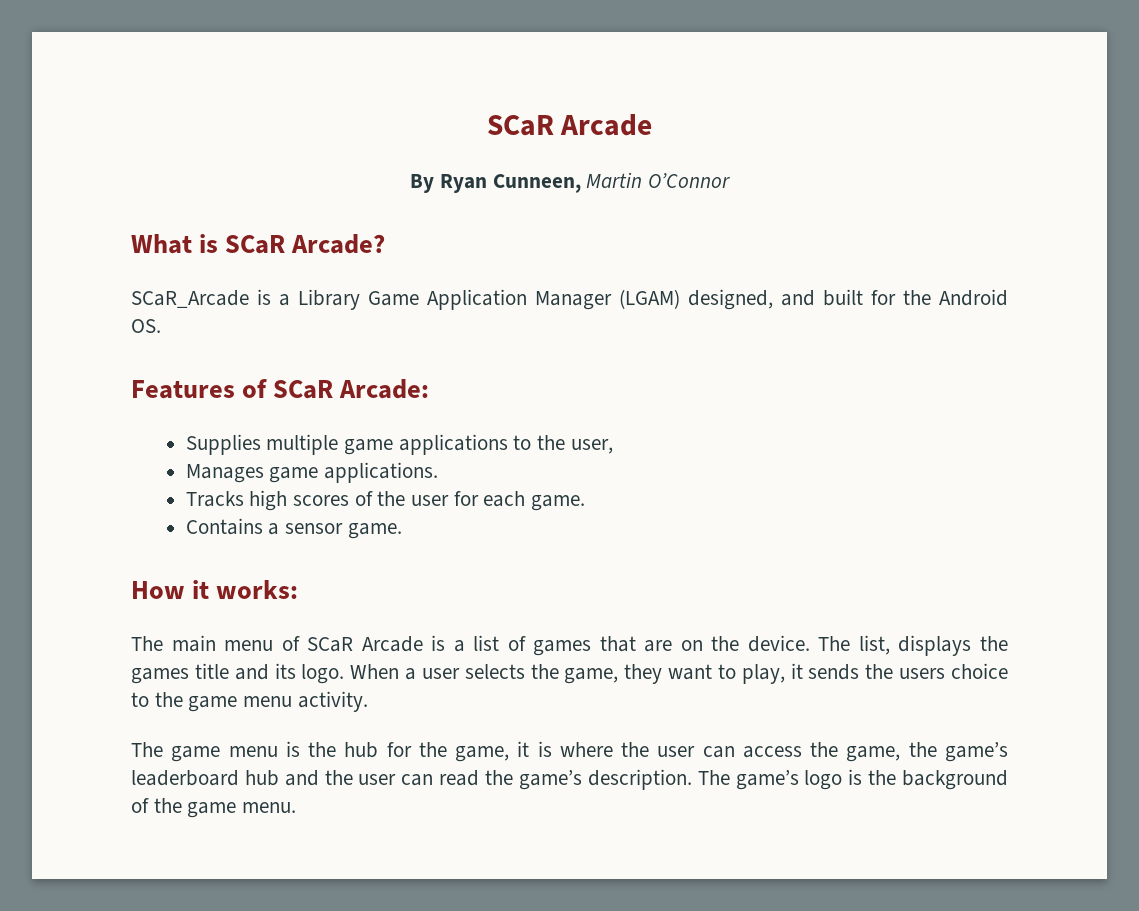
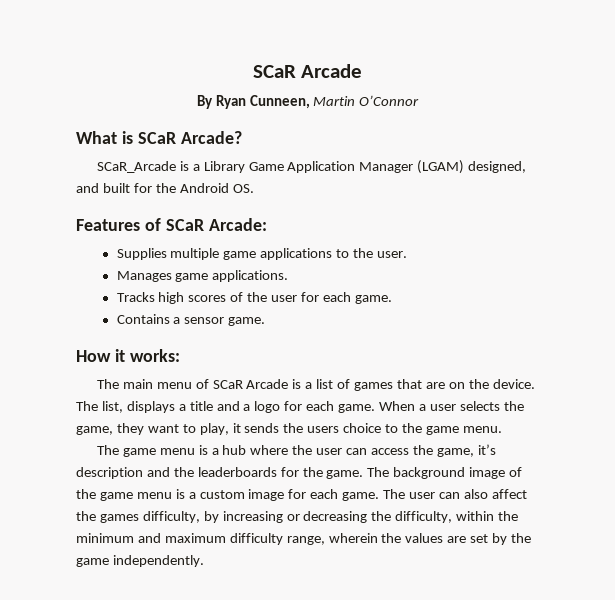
- Supplies multiple game applications to the user,
+ Supplies multiple game applications to the user.
- The list, displays the games title and its logo.
+ The list, displays a title and a logo for each game.
- When a user selects the game, they want to play, it sends the users choice to the game menu activity.
+ When a user selects the game, they want to play, it sends the users choice to the game menu.
- The game menu is the hub for the game, it is where the user can access the game, the game’s leaderboard hub and the user can read the game’s description. The game’s logo is the background of the game menu.
+ The game menu is a hub where the user can access the game, it’s description and the leaderboards for the game. The background image of the game menu is a custom image for each game. The user can also affect the games difficulty, by increasing or decreasing the difficulty, within the minimum and maximum difficulty range, wherein the values are set by the game independently.

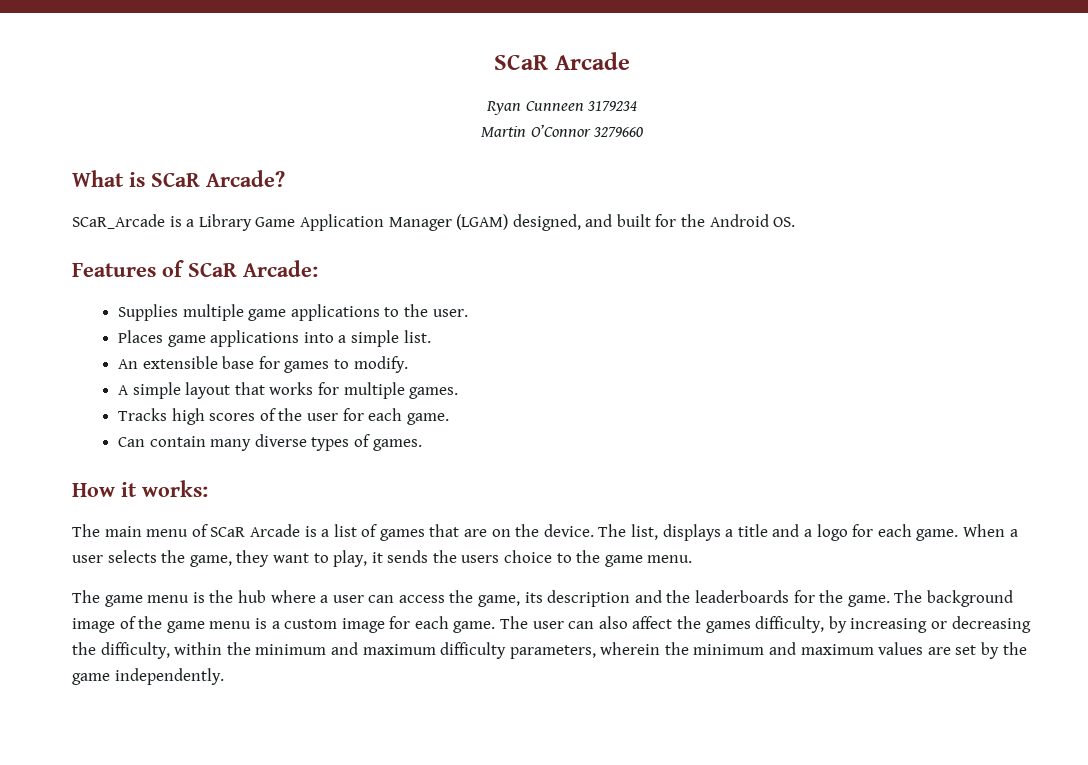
- By Ryan Cunneen, Martin O’Connor
+ Ryan Cunneen 3179234
+ Martin O’Connor 3279660
- Manages game applications.
+ Places game applications into a simple list.
+ An extensible base for games to modify.
+ A simple layout that works for multiple games.
- Contains a sensor game.
+ Can contain many diverse types of games.
- The game menu is a hub where the user can access the game, it’s description and the leaderboards for the game.
+ The game menu is the hub where a user can access the game, its description and the leaderboards for the game.
- The user can also affect the games difficulty, by increasing or decreasing the difficulty, within the minimum and maximum difficulty range, wherein the values are set by the game independently.
+ The user can also affect the games difficulty, by increasing or decreasing the difficulty, within the minimum and maximum difficulty parameters, wherein the minimum and maximum values are set by the game independently.

